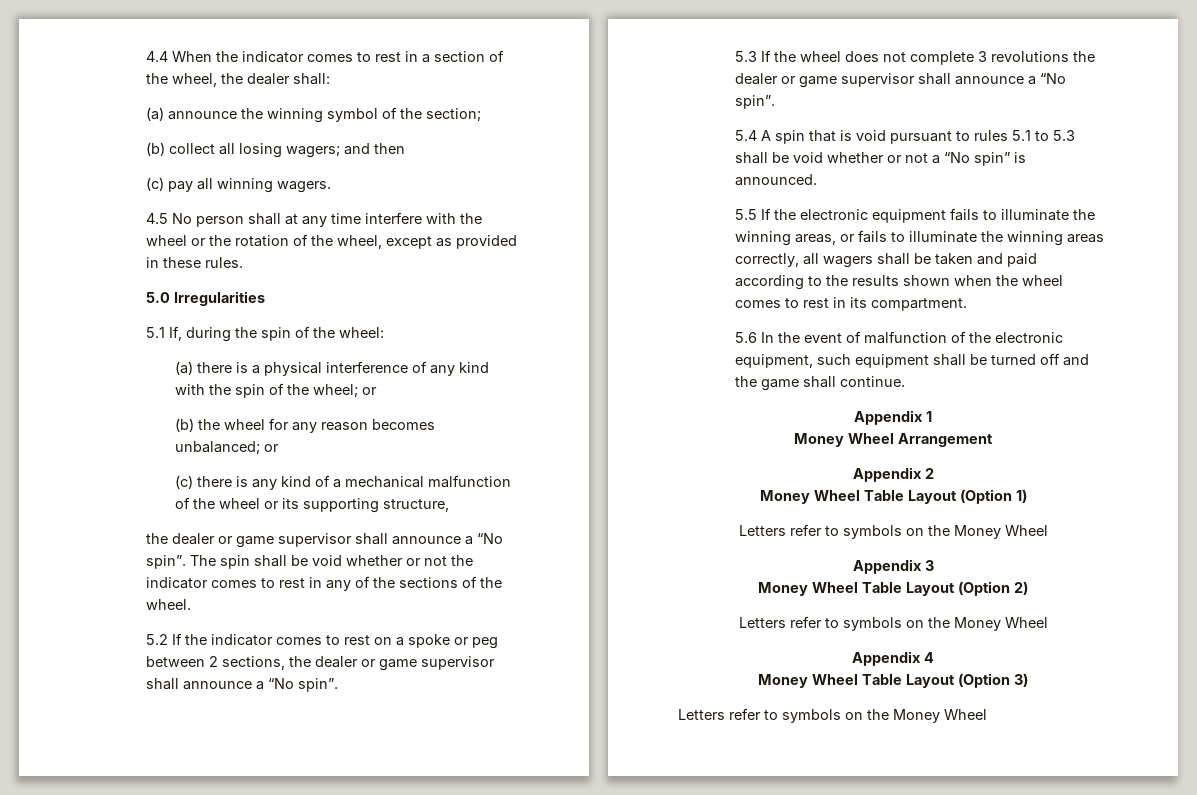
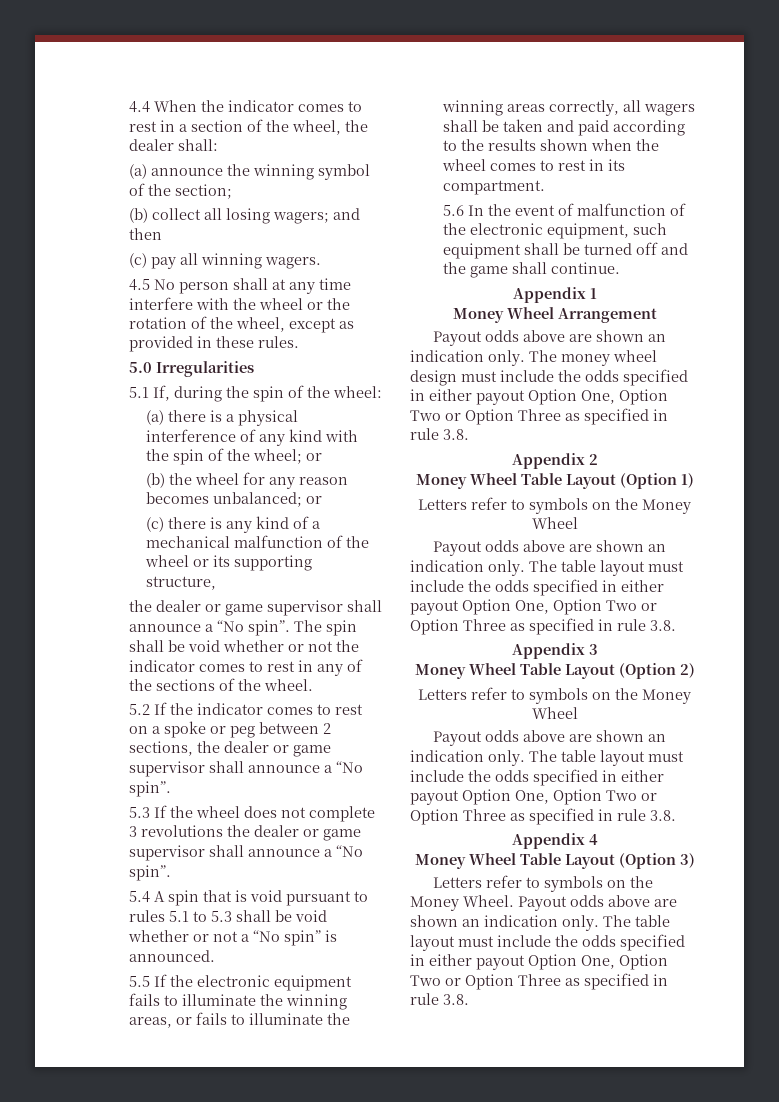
+ Payout odds above are shown an indication only. The money wheel design must include the odds specified in either payout Option One, Option Two or Option Three as specified in rule 3.8.
  Money Wheel Table Layout (Option 1)
  Letters refer to symbols on the Money Wheel
+ Payout odds above are shown an indication only. The table layout must include the odds specified in either payout Option One, Option Two or Option Three as specified in rule 3.8.
  Money Wheel Table Layout (Option 2)
  Letters refer to symbols on the Money Wheel
+ Payout odds above are shown an indication only. The table layout must include the odds specified in either payout Option One, Option Two or Option Three as specified in rule 3.8.
  Money Wheel Table Layout (Option 3)
- Letters refer to symbols on the Money Wheel
+ Letters refer to symbols on the Money Wheel. Payout odds above are shown an indication only. The table layout must include the odds specified in either payout Option One, Option Two or Option Three as specified in rule 3.8.

